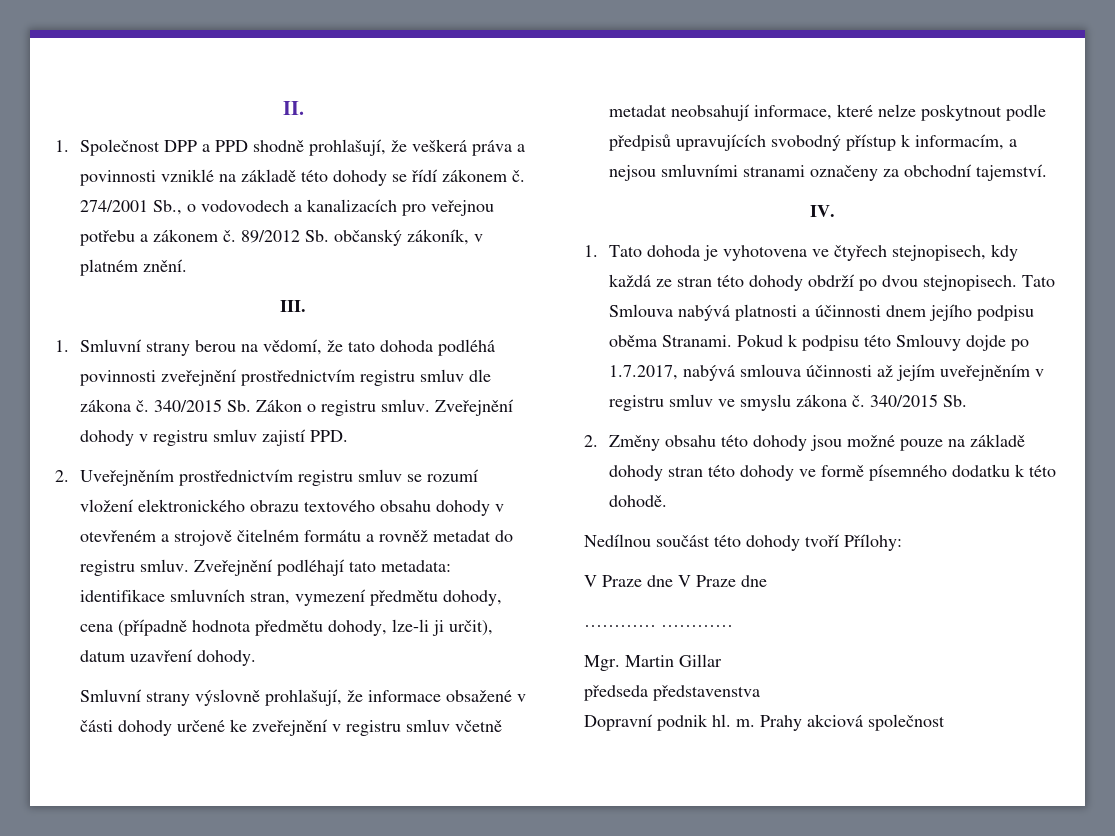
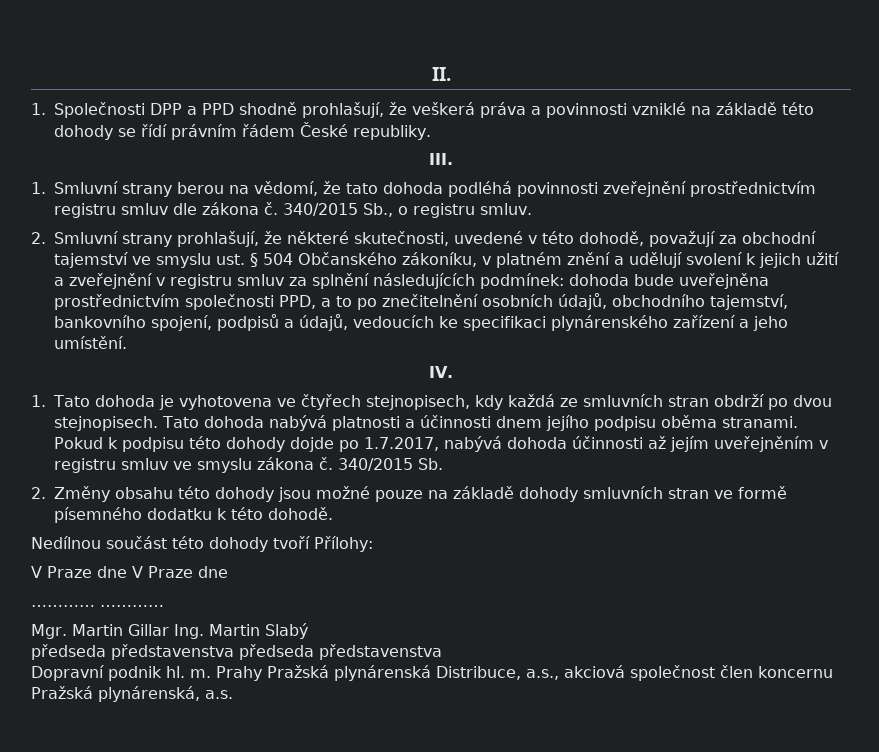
- 1. Společnost DPP a PPD shodně prohlašují, že veškerá práva a povinnosti vzniklé na základě této dohody se řídí zákonem č. 274/2001 Sb., o vodovodech a kanalizacích pro veřejnou potřebu a zákonem č. 89/2012 Sb. občanský zákoník, v platném znění.
+ 1. Společnosti DPP a PPD shodně prohlašují, že veškerá práva a povinnosti vzniklé na základě této dohody se řídí právním řádem České republiky.
- 340/2015 Sb. Zákon o registru smluv. Zveřejnění dohody v registru smluv zajistí PPD.
- 2. Uveřejněním prostřednictvím registru smluv se rozumí vložení elektronického obrazu textového obsahu dohody v otevřeném a strojově čitelném formátu a rovněž metadat do registru smluv. Zveřejnění podléhají tato metadata: identifikace smluvních stran, vymezení předmětu dohody, cena (případně hodnota předmětu dohody, lze-li ji určit), datum uzavření dohody.
- Smluvní strany výslovně prohlašují, že informace obsažené v části dohody určené ke zveřejnění v registru smluv včetně metadat neobsahují informace, které nelze poskytnout podle předpisů upravujících svobodný přístup k informacím, a nejsou smluvními stranami označeny za obchodní tajemství.
+ 340/2015 Sb., o registru smluv.
+ 2. Smluvní strany prohlašují, že některé skutečnosti, uvedené v této dohodě, považují za obchodní tajemství ve smyslu ust. § 504 Občanského zákoníku, v platném znění a udělují svolení k jejich užití a zveřejnění v registru smluv za splnění následujících podmínek: dohoda bude uveřejněna prostřednictvím společnosti PPD, a to po znečitelnění osobních údajů, obchodního tajemství, bankovního spojení, podpisů a údajů, vedoucích ke specifikaci plynárenského zařízení a jeho umístění.
- 1. Tato dohoda je vyhotovena ve čtyřech stejnopisech, kdy každá ze stran této dohody obdrží po dvou stejnopisech.
+ 1. Tato dohoda je vyhotovena ve čtyřech stejnopisech, kdy každá ze smluvních stran obdrží po dvou stejnopisech.
- Tato Smlouva nabývá platnosti a účinnosti dnem jejího podpisu oběma Stranami.
+ Tato dohoda nabývá platnosti a účinnosti dnem jejího podpisu oběma stranami.
- Pokud k podpisu této Smlouvy dojde po 1.7.2017, nabývá smlouva účinnosti až jejím uveřejněním v registru smluv ve smyslu zákona č.
+ Pokud k podpisu této dohody dojde po 1.7.2017, nabývá dohoda účinnosti až jejím uveřejněním v registru smluv ve smyslu zákona č.
- 2. Změny obsahu této dohody jsou možné pouze na základě dohody stran této dohody ve formě písemného dodatku k této dohodě.
+ 2. Změny obsahu této dohody jsou možné pouze na základě dohody smluvních stran ve formě písemného dodatku k této dohodě.
- Mgr. Martin Gillar
- předseda představenstva
+ Mgr. Martin Gillar Ing. Martin Slabý
+ předseda představenstva předseda představenstva
- Prahy akciová společnost
+ Prahy Pražská plynárenská Distribuce, a.s., akciová společnost člen koncernu Pražská plynárenská, a.s.

